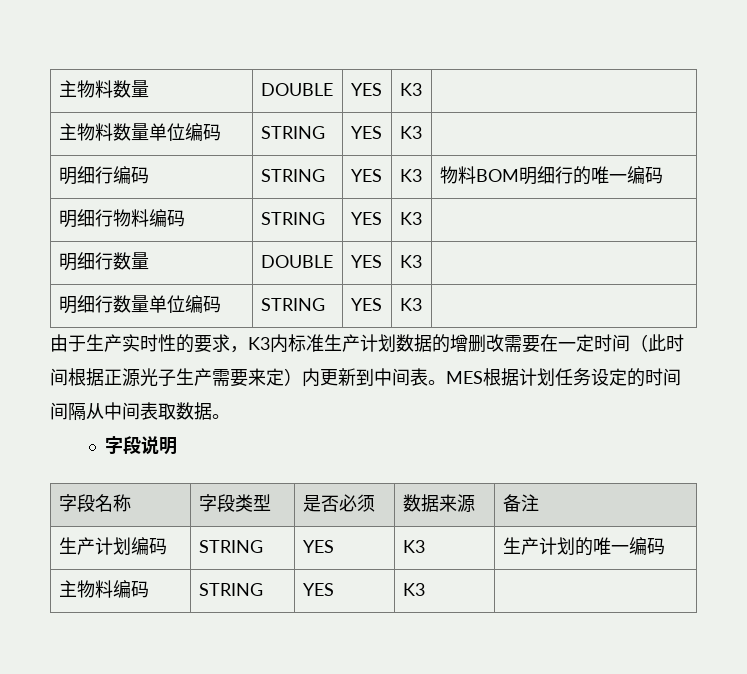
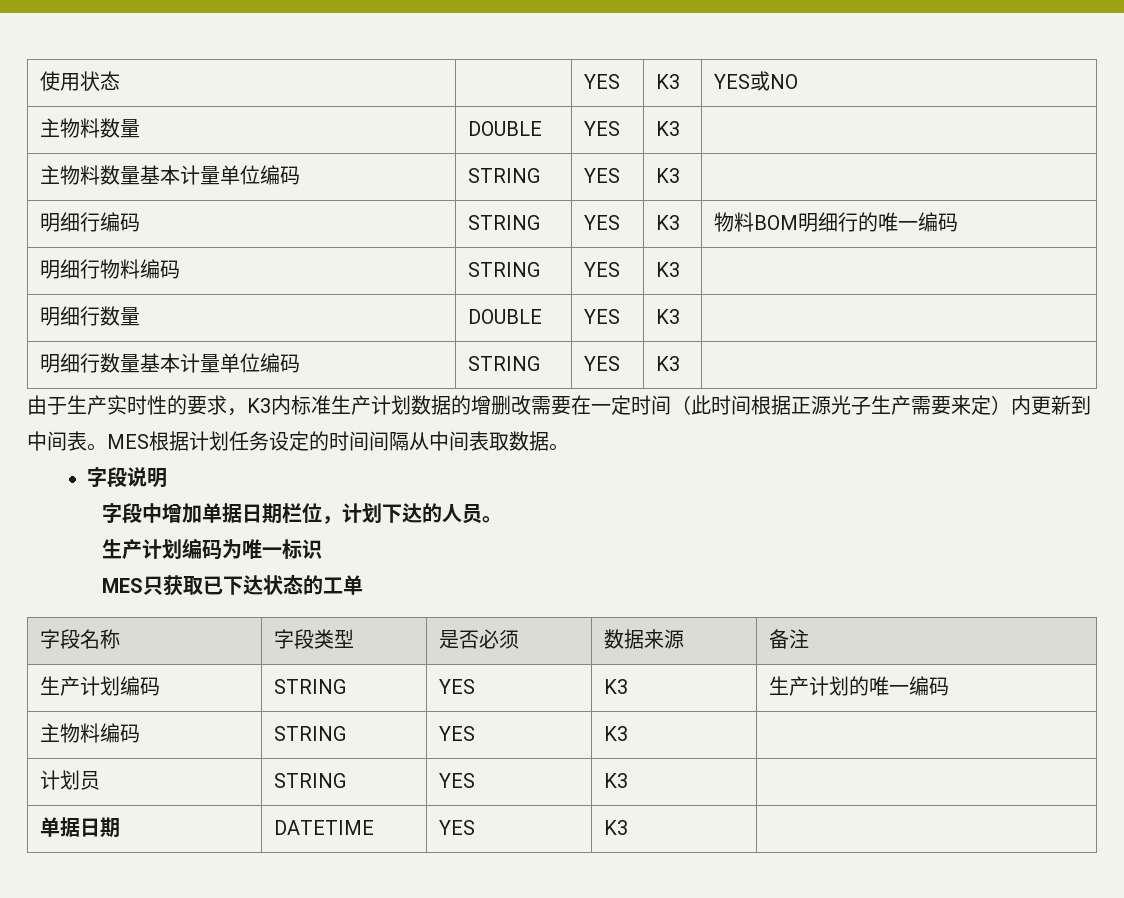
+ 使用状态 | | YES | K3 | YES或NO
- 主物料数量单位编码 | STRING | YES | K3 |
+ 主物料数量基本计量单位编码 | STRING | YES | K3 |
- 明细行数量单位编码 | STRING | YES | K3 |
+ 明细行数量基本计量单位编码 | STRING | YES | K3 |
+ 字段中增加单据日期栏位，计划下达的人员。
+ 生产计划编码为唯一标识
+ MES只获取已下达状态的工单
+ 计划员 | STRING | YES | K3 |
+ 单据日期 | DATETIME | YES | K3 |

